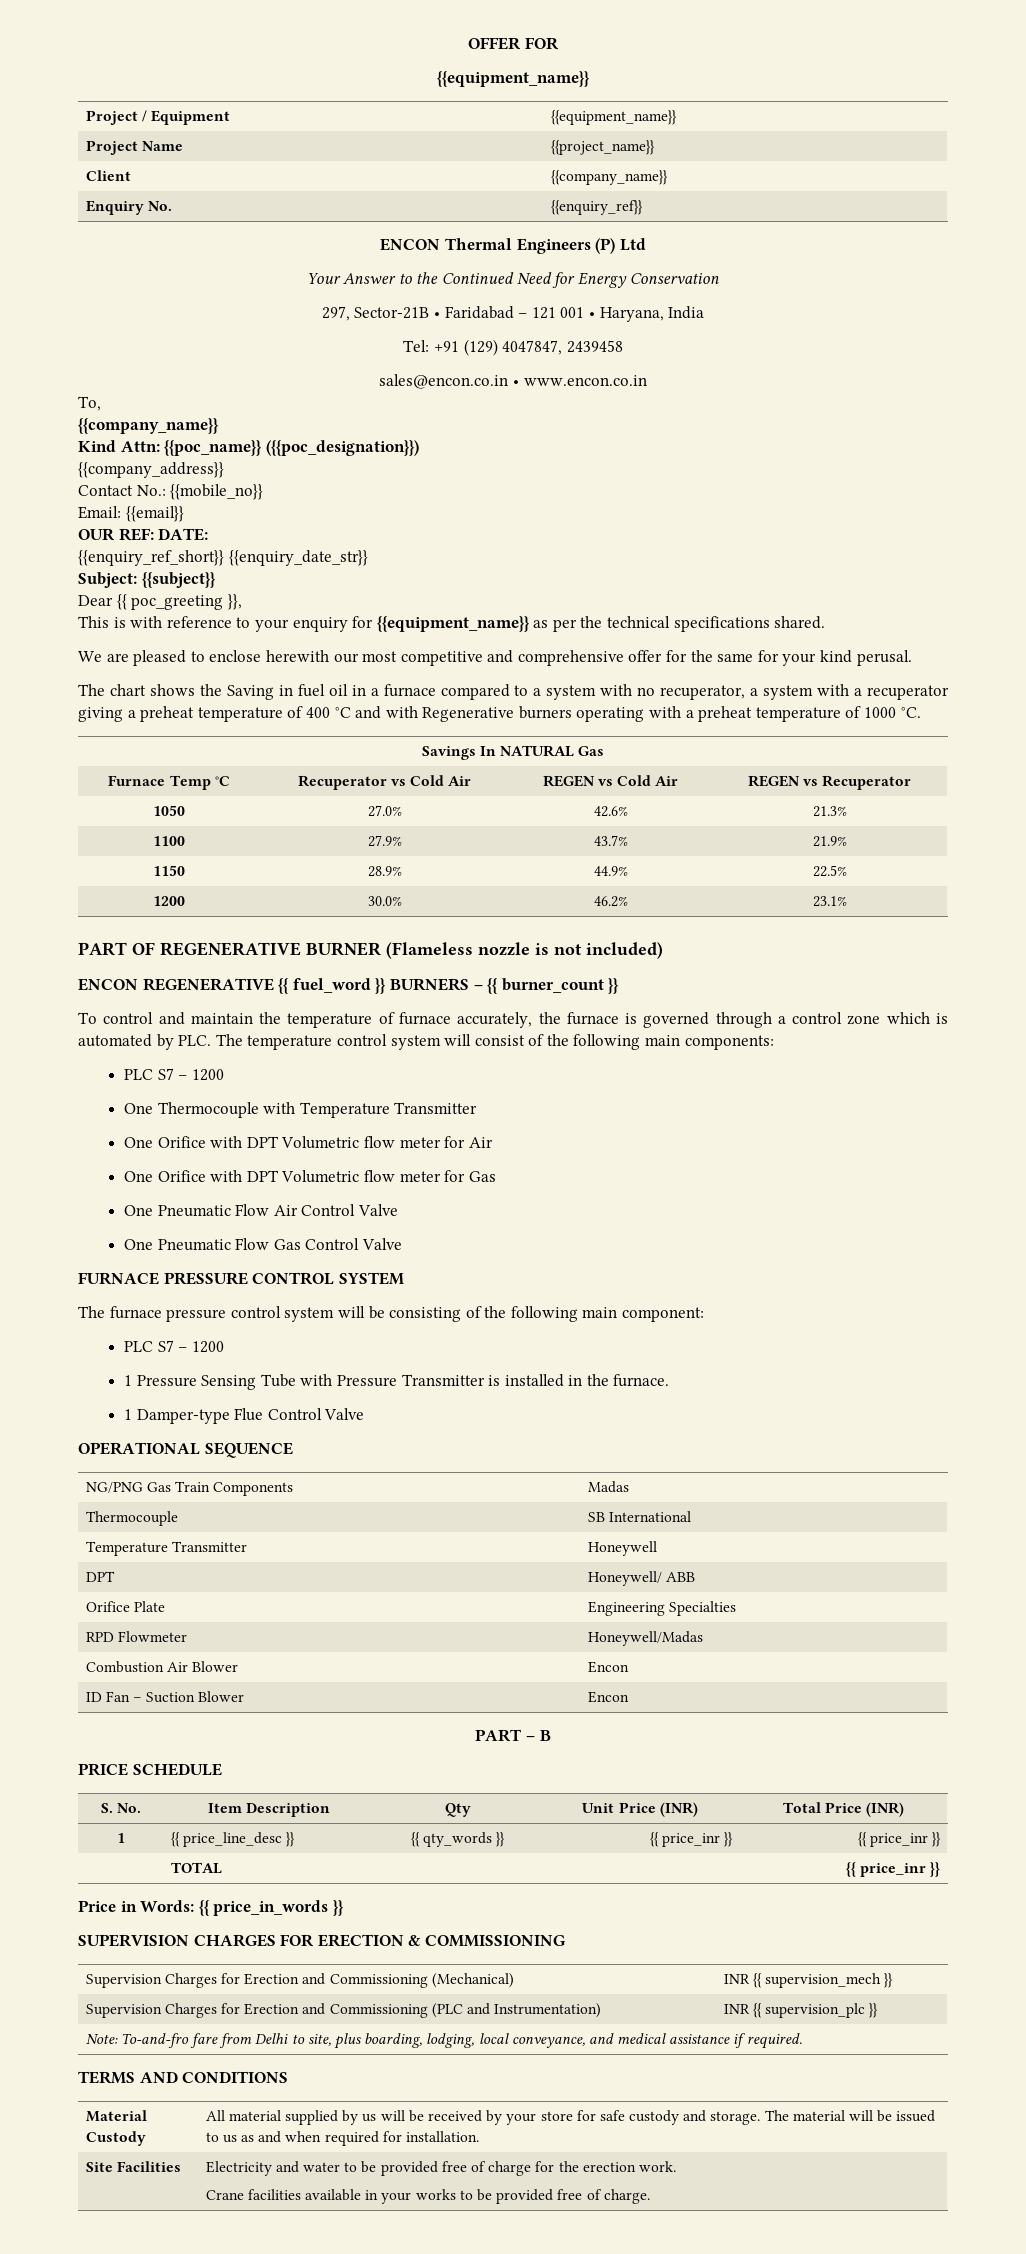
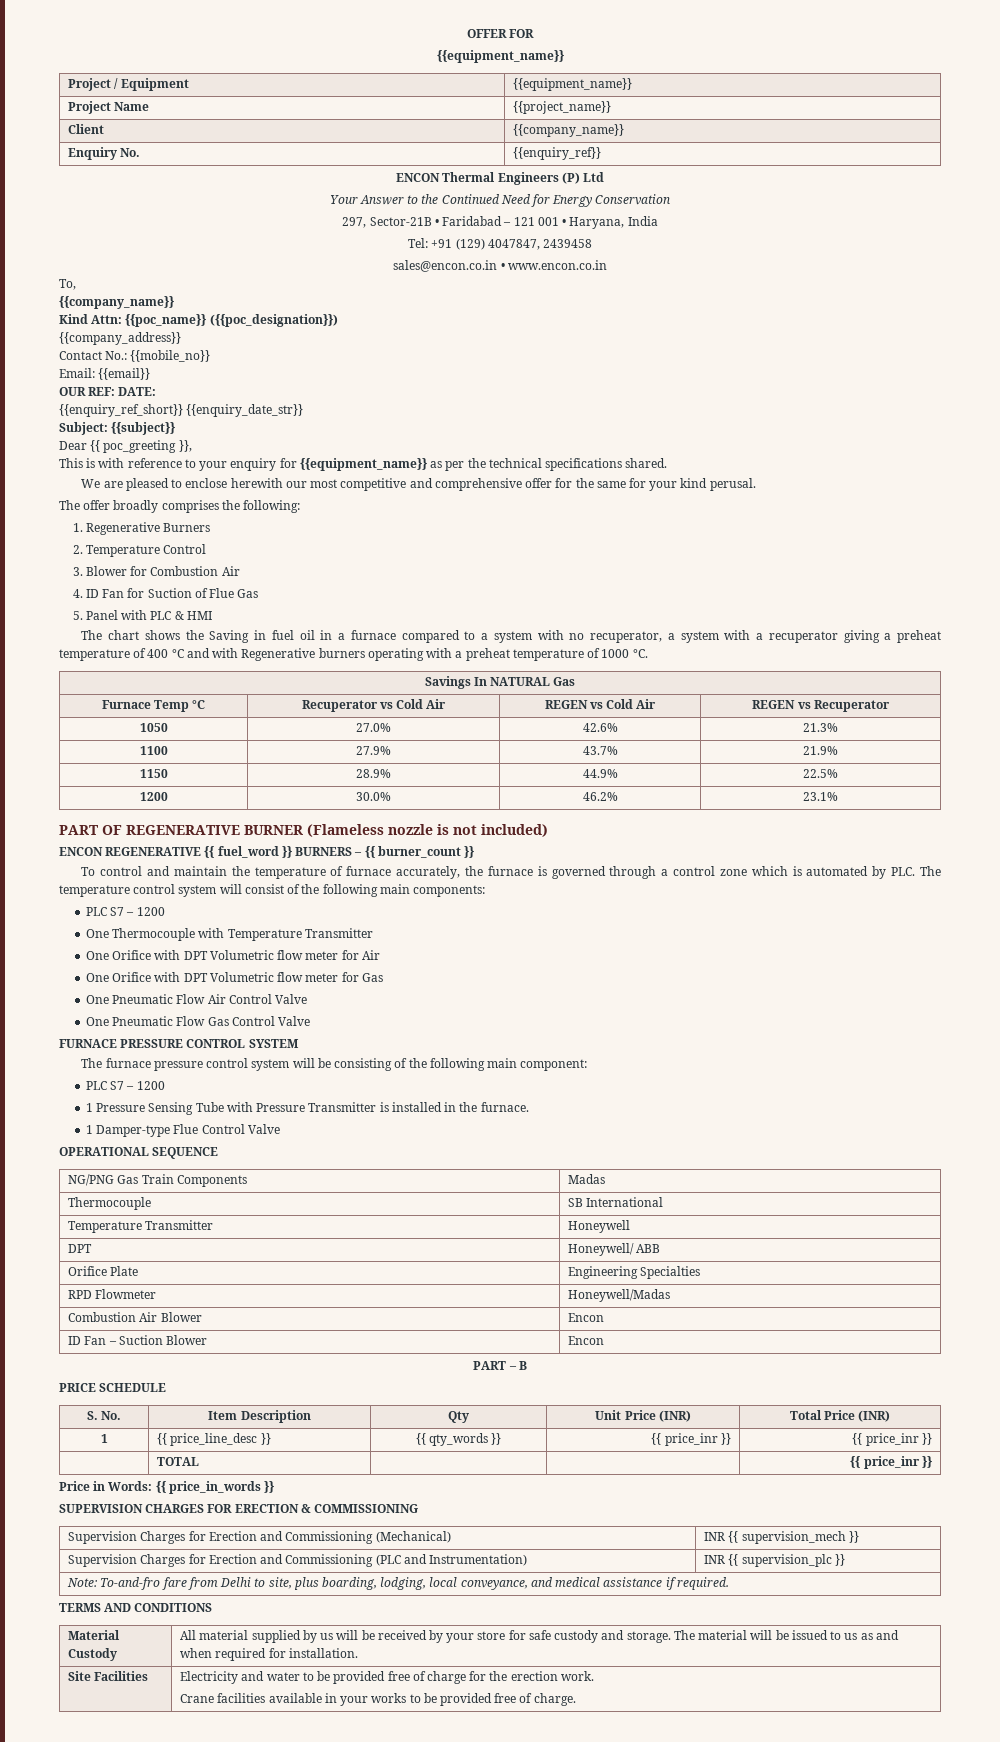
+ The offer broadly comprises the following:
+ 1. Regenerative Burners
+ 2. Temperature Control
+ 3. Blower for Combustion Air
+ 4. ID Fan for Suction of Flue Gas
+ 5. Panel with PLC & HMI

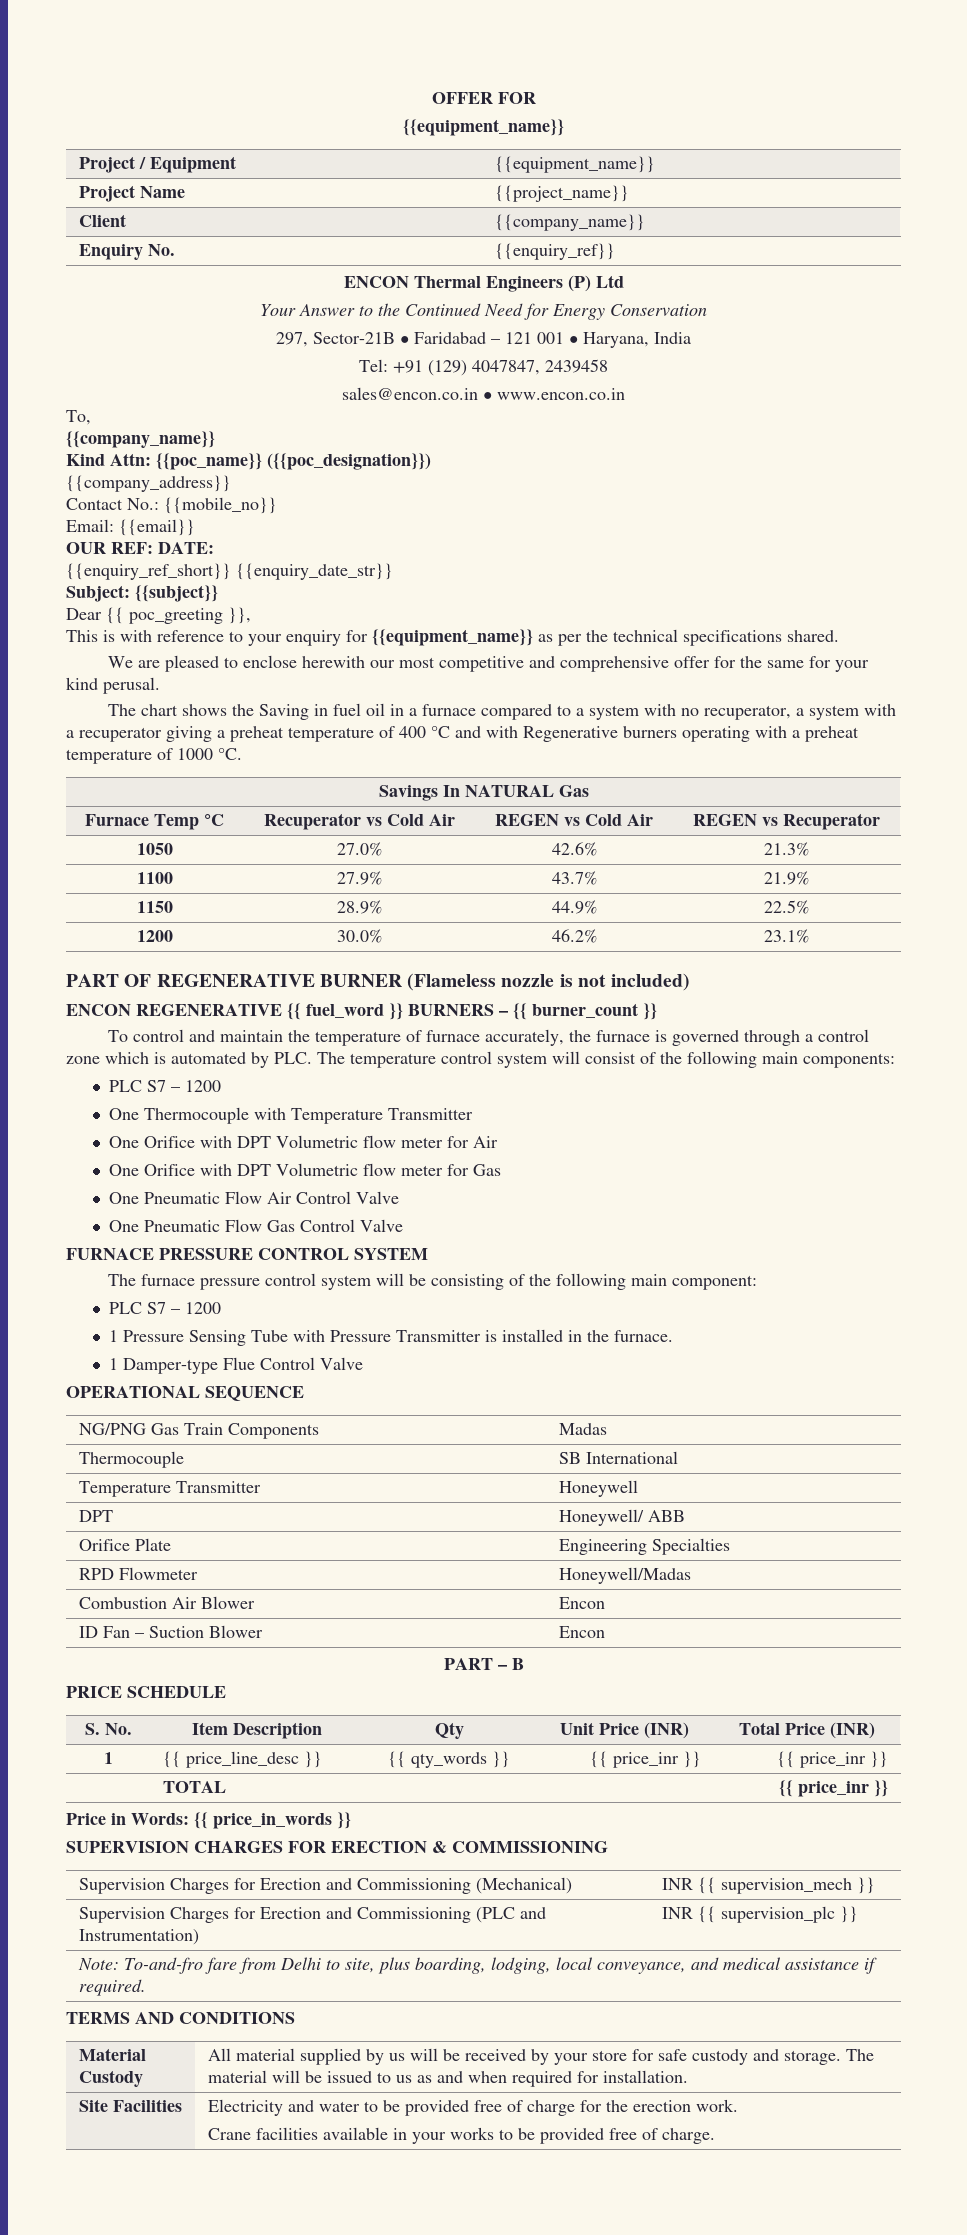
- The offer broadly comprises the following:
- 1. Regenerative Burners
- 2. Temperature Control
- 3. Blower for Combustion Air
- 4. ID Fan for Suction of Flue Gas
- 5. Panel with PLC & HMI

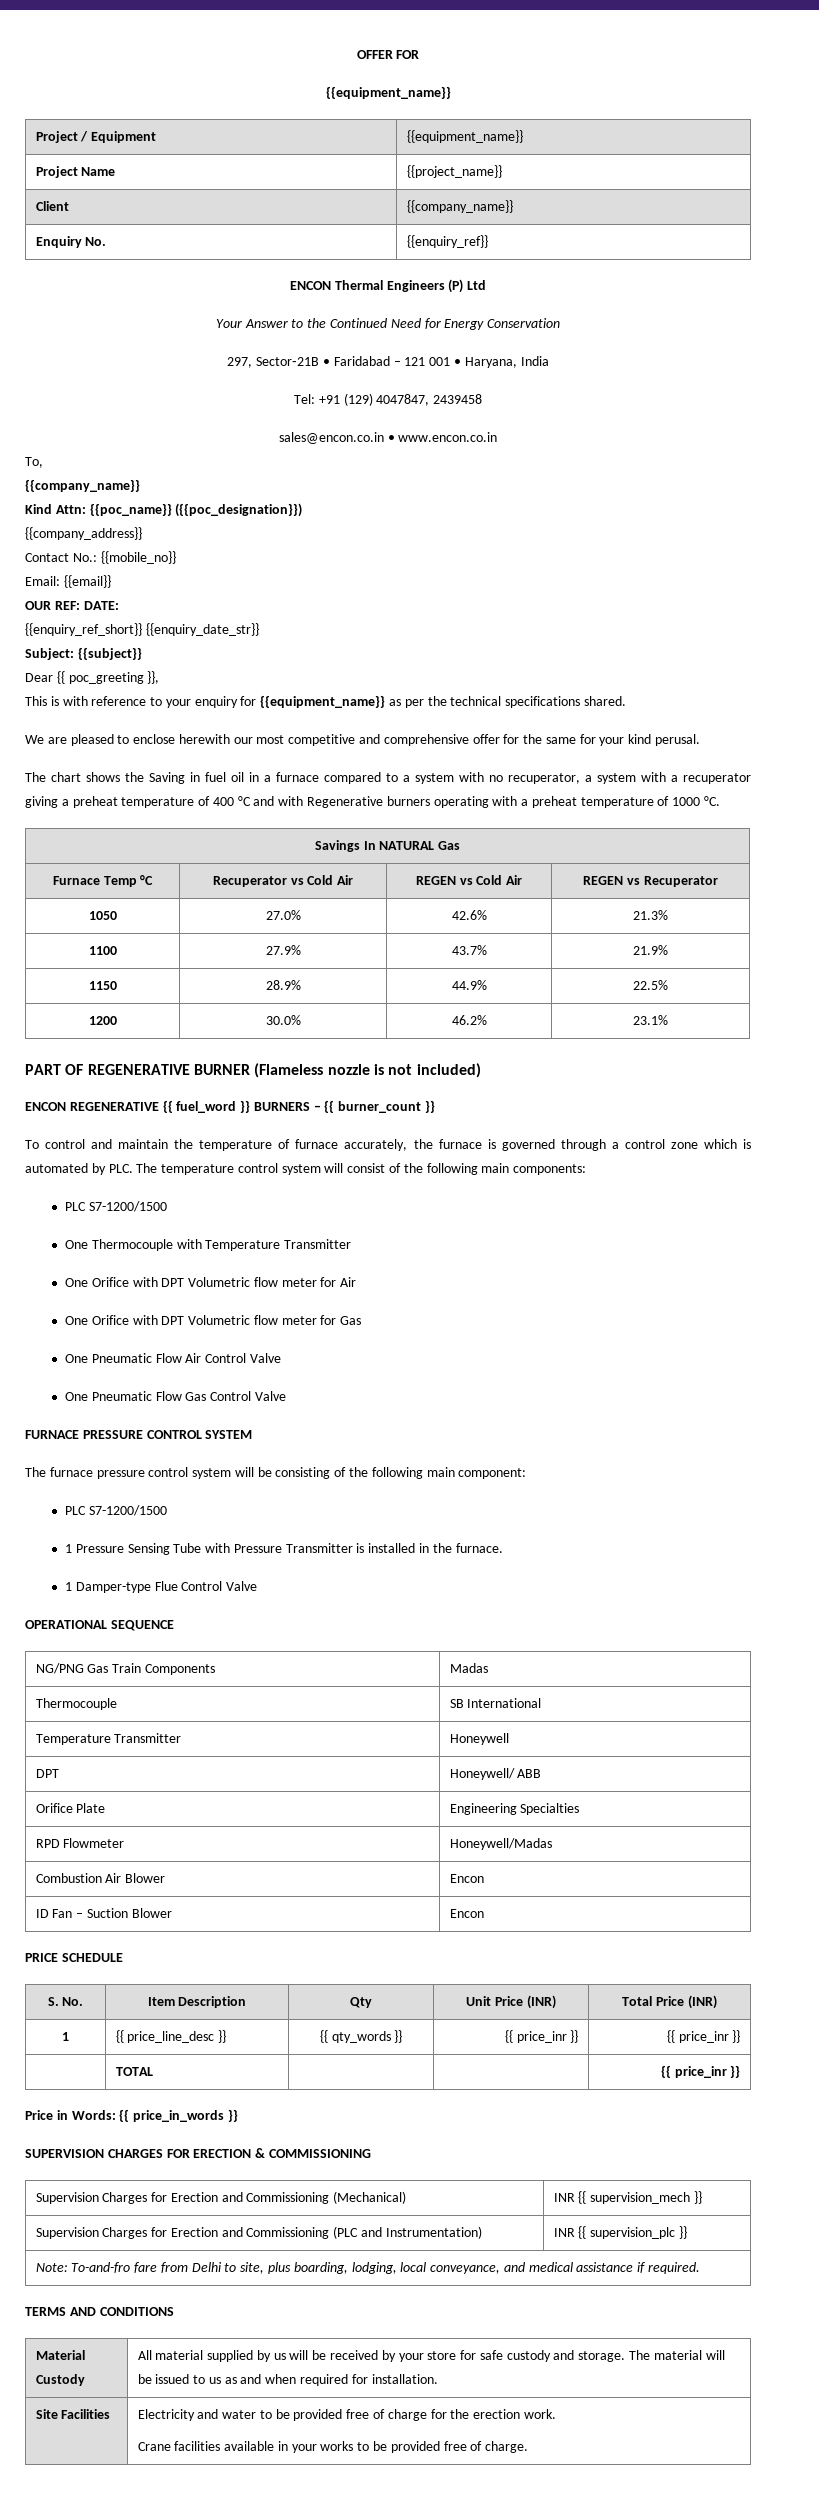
  To control and maintain the temperature of furnace accurately, the furnace is governed through a control zone which is automated by PLC. The temperature control system will consist of the following main components:
- PLC S7 – 1200
+ PLC S7-1200/1500
  The furnace pressure control system will be consisting of the following main component:
- PLC S7 – 1200
+ PLC S7-1200/1500
- PART – B

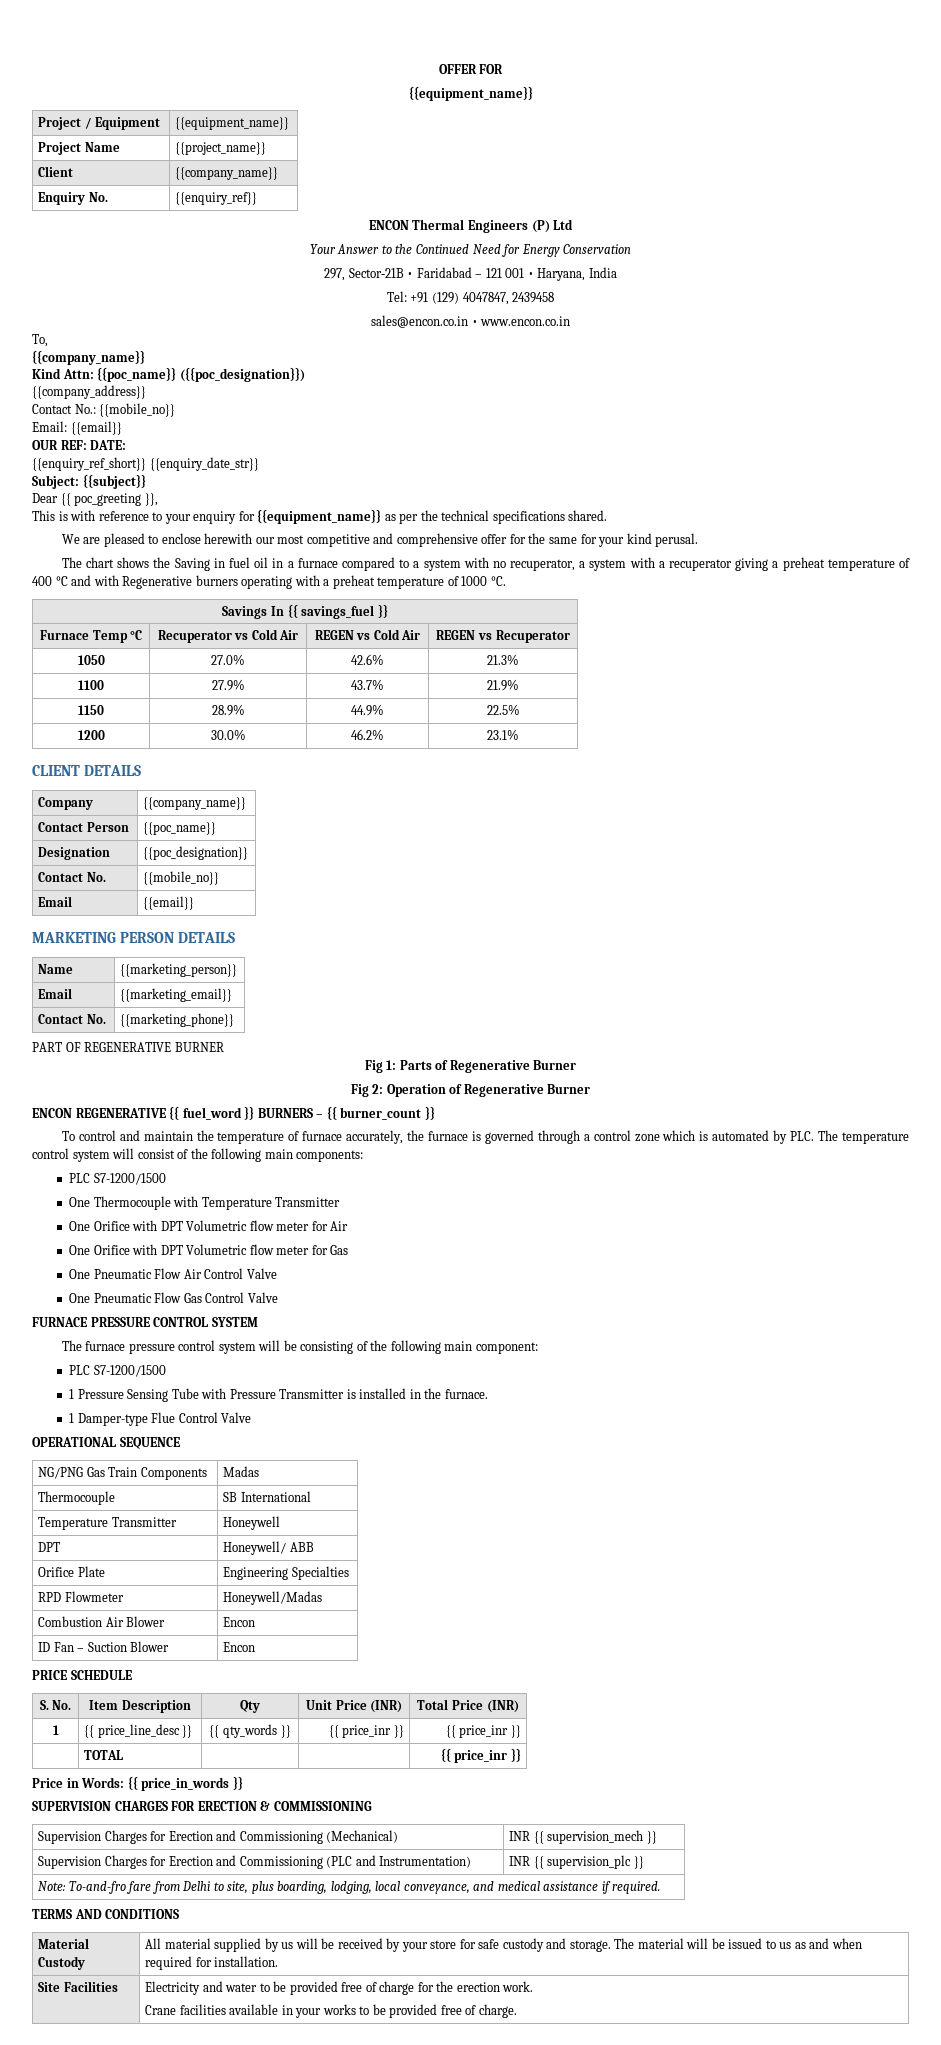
- Savings In NATURAL Gas
+ Savings In {{ savings_fuel }}
- PART OF REGENERATIVE BURNER (Flameless nozzle is not included)
+ CLIENT DETAILS
+ Company | {{company_name}}
+ Contact Person | {{poc_name}}
+ Designation | {{poc_designation}}
+ Contact No. | {{mobile_no}}
+ Email | {{email}}
+ MARKETING PERSON DETAILS
+ Name | {{marketing_person}}
+ Email | {{marketing_email}}
+ Contact No. | {{marketing_phone}}
+ PART OF REGENERATIVE BURNER
+ Fig 1: Parts of Regenerative Burner
+ Fig 2: Operation of Regenerative Burner

